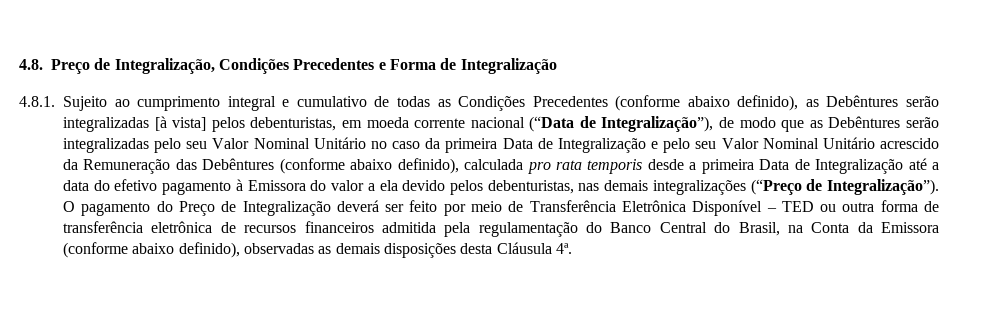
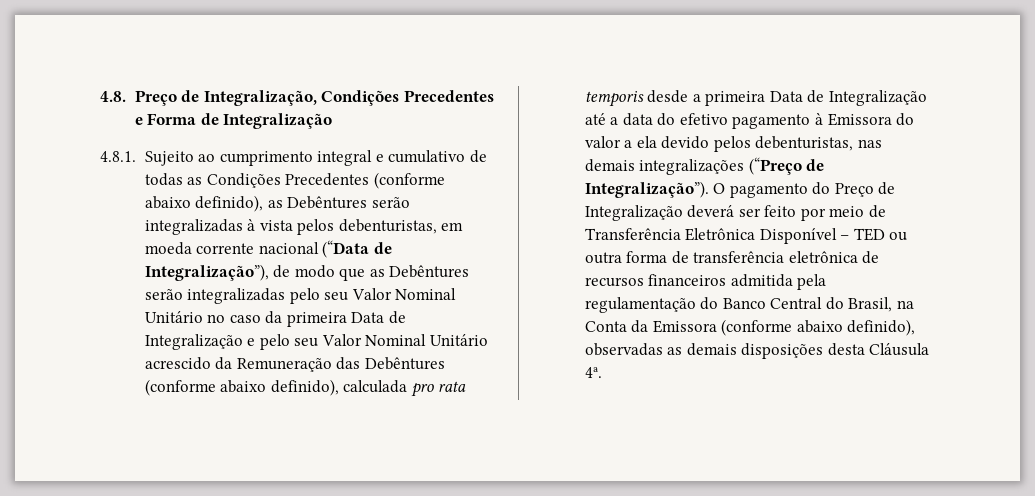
- 4.8.1. Sujeito ao cumprimento integral e cumulativo de todas as Condições Precedentes (conforme abaixo definido), as Debêntures serão integralizadas [à vista] pelos debenturistas, em moeda corrente nacional (“Data de Integralização”), de modo que as Debêntures serão integralizadas pelo seu Valor Nominal Unitário no caso da primeira Data de Integralização e pelo seu Valor Nominal Unitário acrescido da Remuneração das Debêntures (conforme abaixo definido), calculada pro rata temporis desde a primeira Data de Integralização até a data do efetivo pagamento à Emissora do valor a ela devido pelos debenturistas, nas demais integralizações (“Preço de Integralização”).
+ 4.8.1. Sujeito ao cumprimento integral e cumulativo de todas as Condições Precedentes (conforme abaixo definido), as Debêntures serão integralizadas à vista pelos debenturistas, em moeda corrente nacional (“Data de Integralização”), de modo que as Debêntures serão integralizadas pelo seu Valor Nominal Unitário no caso da primeira Data de Integralização e pelo seu Valor Nominal Unitário acrescido da Remuneração das Debêntures (conforme abaixo definido), calculada pro rata temporis desde a primeira Data de Integralização até a data do efetivo pagamento à Emissora do valor a ela devido pelos debenturistas, nas demais integralizações (“Preço de Integralização”).

